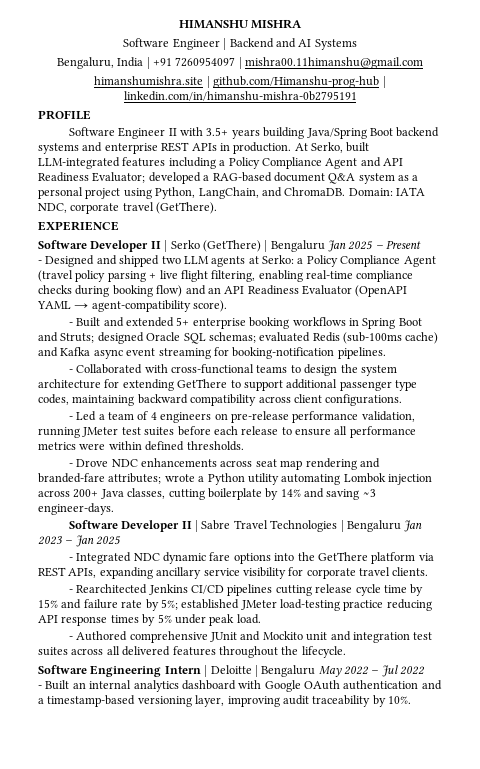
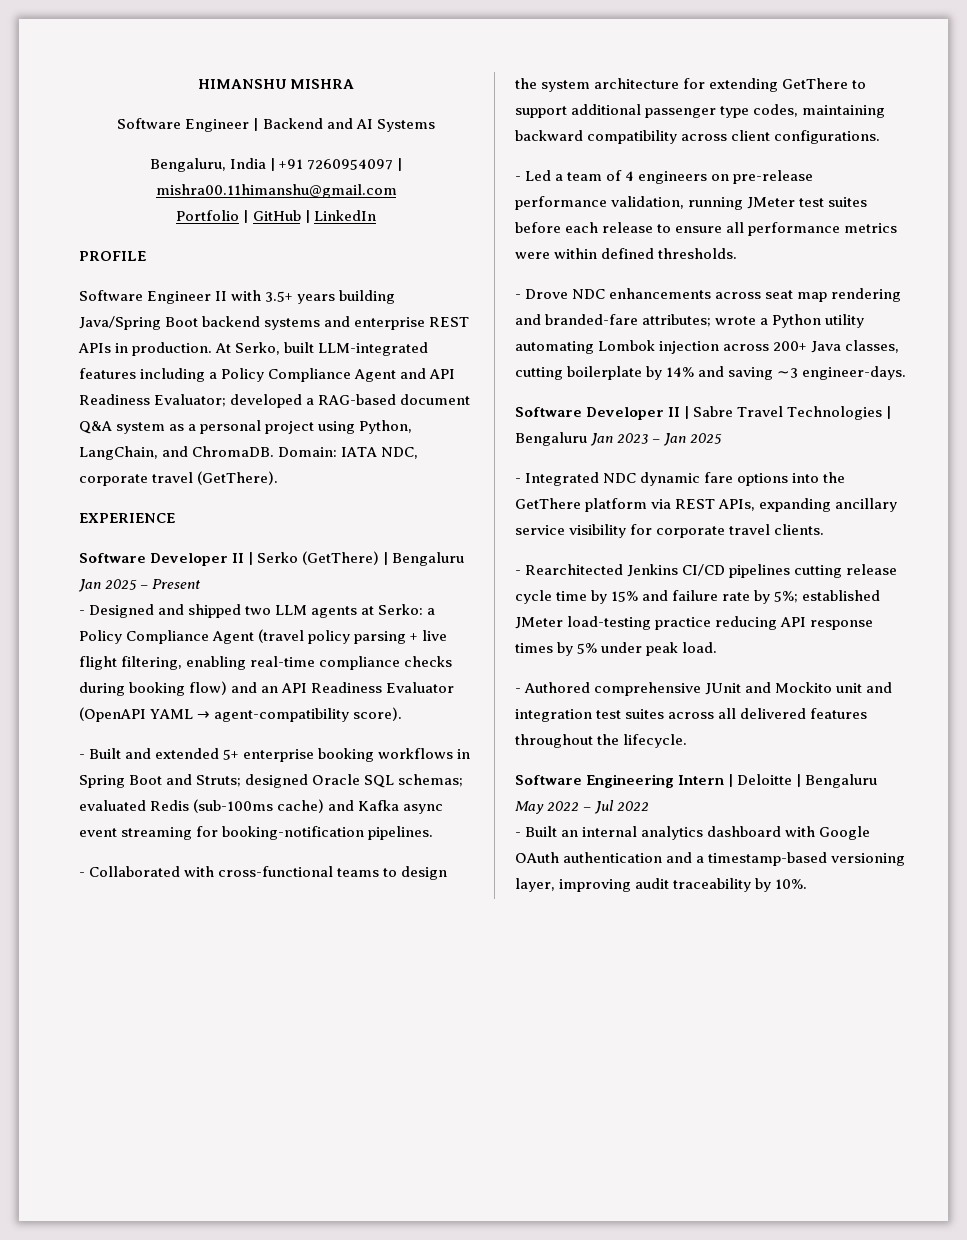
- himanshumishra.site | github.com/Himanshu-prog-hub | linkedin.com/in/himanshu-mishra-0b2795191
+ Portfolio | GitHub | LinkedIn

